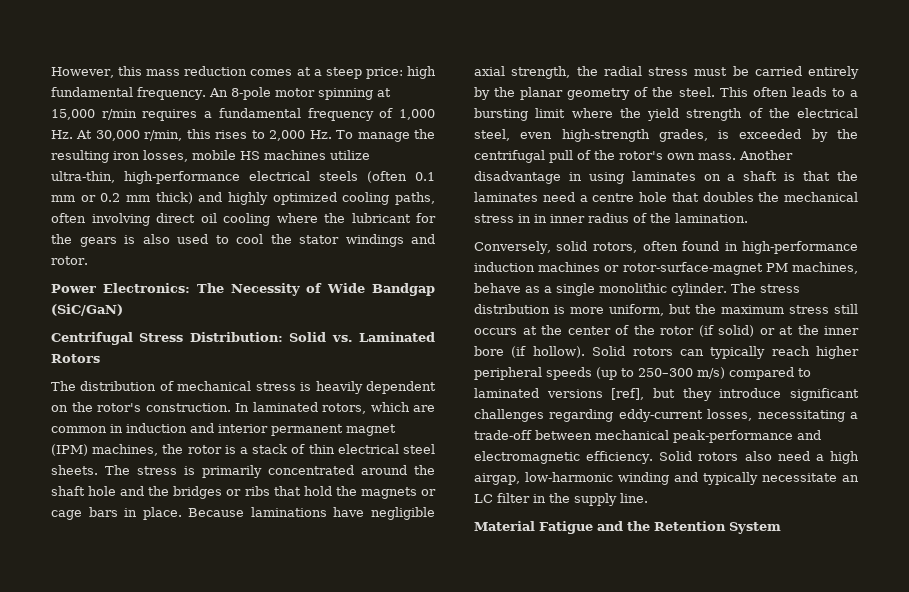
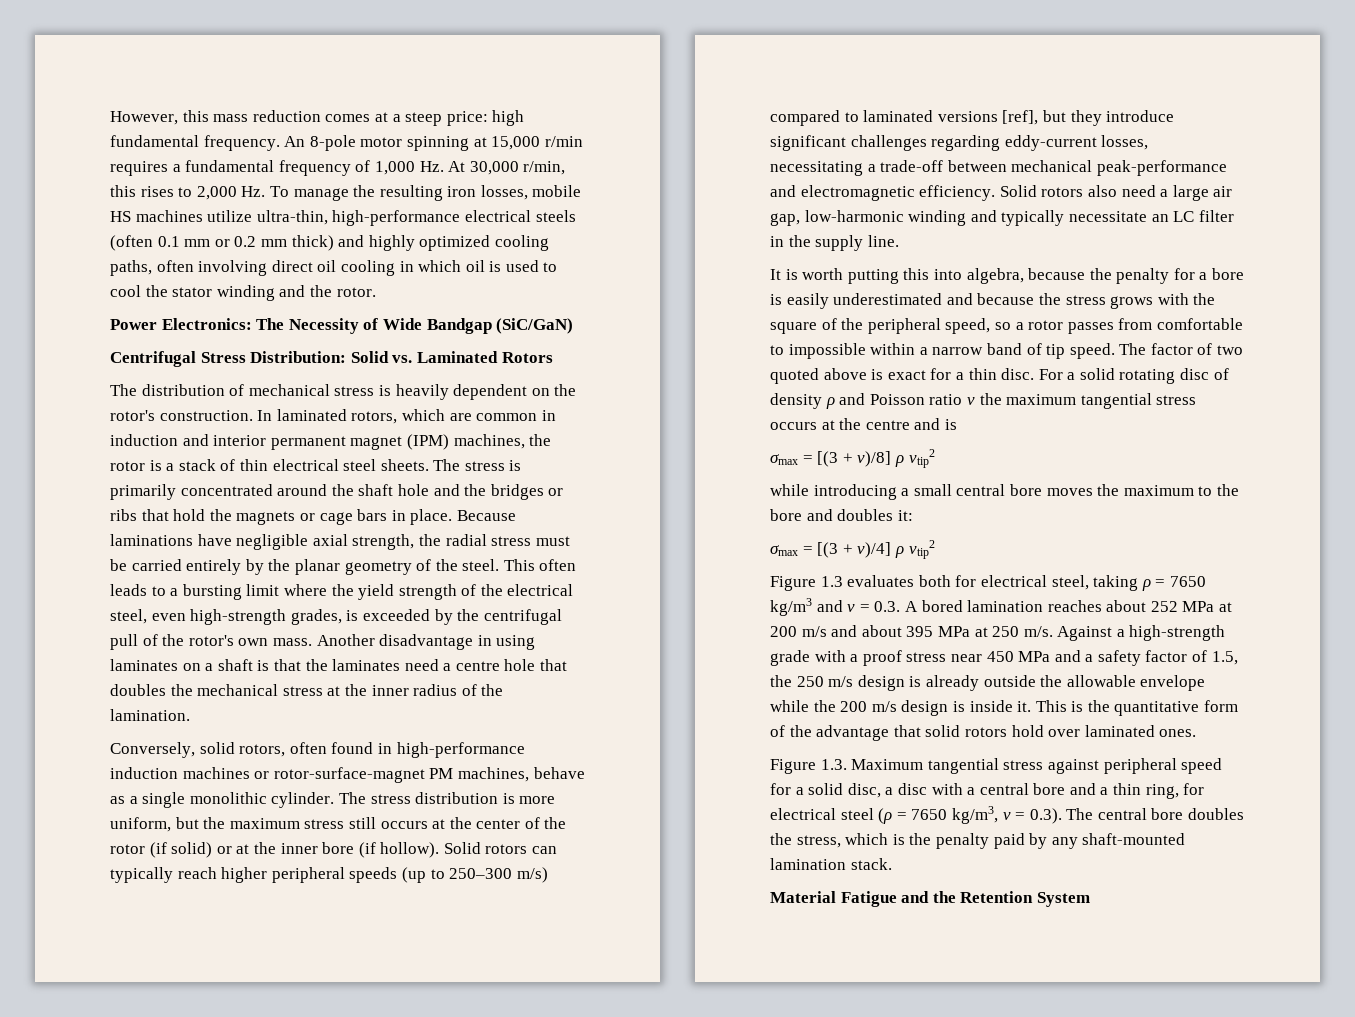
- An 8-pole motor spinning at 15,000 r/min requires a fundamental frequency of 1,000 Hz. At 30,000 r/min, this rises to 2,000 Hz. To manage the resulting iron losses, mobile HS machines utilize ultra-thin, high-performance electrical steels (often 0.1 mm or 0.2 mm thick) and highly optimized cooling paths, often involving direct oil cooling where the lubricant for the gears is also used to cool the stator windings and rotor.
+ An 8-pole motor spinning at 15,000 r/min requires a fundamental frequency of 1,000 Hz. At 30,000 r/min, this rises to 2,000 Hz. To manage the resulting iron losses, mobile HS machines utilize ultra-thin, high-performance electrical steels (often 0.1 mm or 0.2 mm thick) and highly optimized cooling paths, often involving direct oil cooling in which oil is used to cool the stator winding and the rotor.
- Another disadvantage in using laminates on a shaft is that the laminates need a centre hole that doubles the mechanical stress in in inner radius of the lamination.
+ Another disadvantage in using laminates on a shaft is that the laminates need a centre hole that doubles the mechanical stress at the inner radius of the lamination.
- Solid rotors also need a high airgap, low-harmonic winding and typically necessitate an LC filter in the supply line.
+ Solid rotors also need a large air gap, low-harmonic winding and typically necessitate an LC filter in the supply line.
+ It is worth putting this into algebra, because the penalty for a bore is easily underestimated and because the stress grows with the square of the peripheral speed, so a rotor passes from comfortable to impossible within a narrow band of tip speed. The factor of two quoted above is exact for a thin disc. For a solid rotating disc of density ρ and Poisson ratio ν the maximum tangential stress occurs at the centre and is
+ σmax = [(3 + ν)/8] ρ vtip2
+ while introducing a small central bore moves the maximum to the bore and doubles it:
+ σmax = [(3 + ν)/4] ρ vtip2
+ Figure 1.3 evaluates both for electrical steel, taking ρ = 7650 kg/m3 and ν = 0.3. A bored lamination reaches about 252 MPa at 200 m/s and about 395 MPa at 250 m/s. Against a high-strength grade with a proof stress near 450 MPa and a safety factor of 1.5, the 250 m/s design is already outside the allowable envelope while the 200 m/s design is inside it. This is the quantitative form of the advantage that solid rotors hold over laminated ones.
+ Figure 1.3. Maximum tangential stress against peripheral speed for a solid disc, a disc with a central bore and a thin ring, for electrical steel (ρ = 7650 kg/m3, ν = 0.3). The central bore doubles the stress, which is the penalty paid by any shaft-mounted lamination stack.

